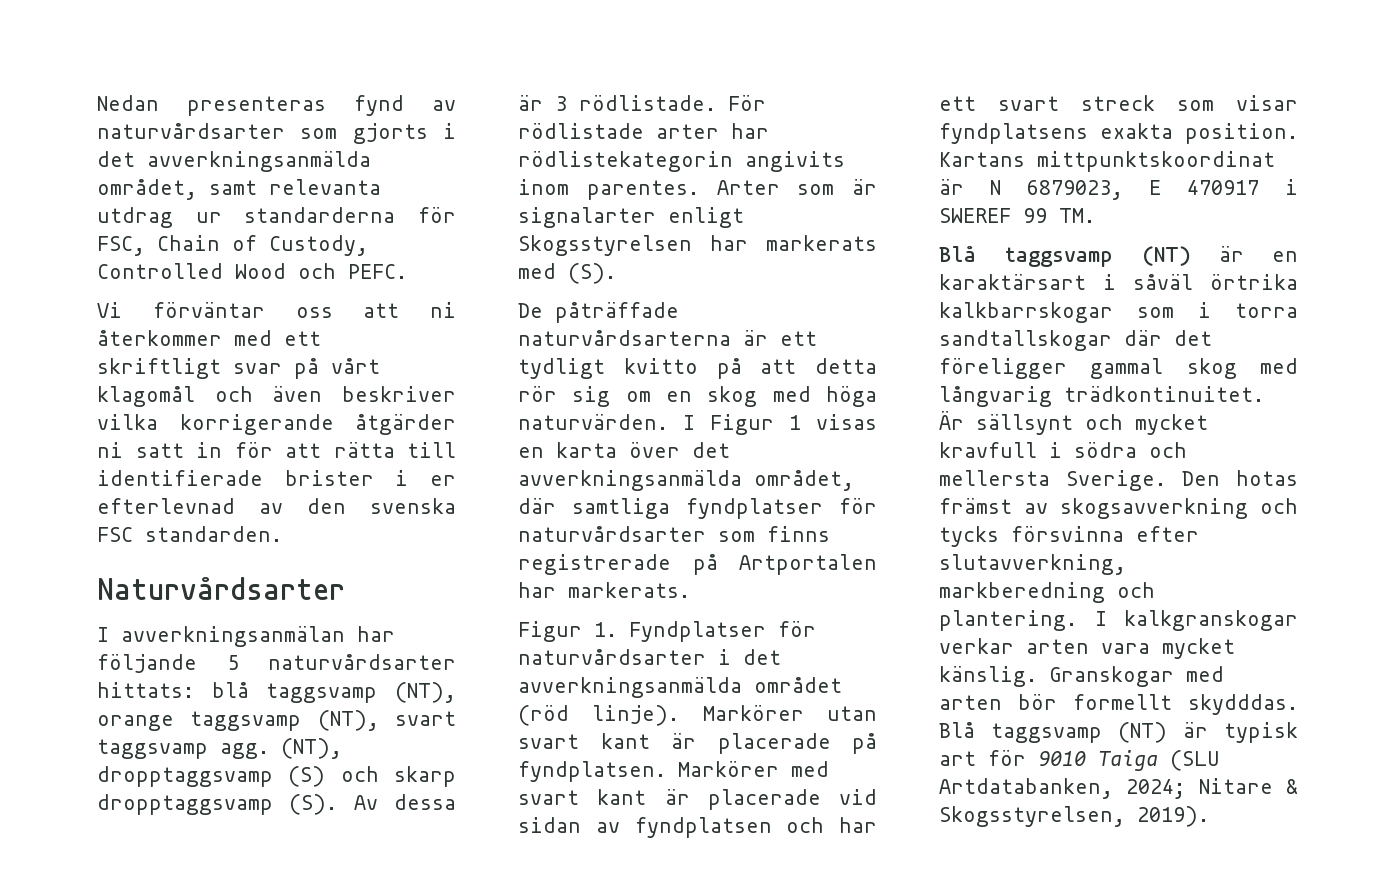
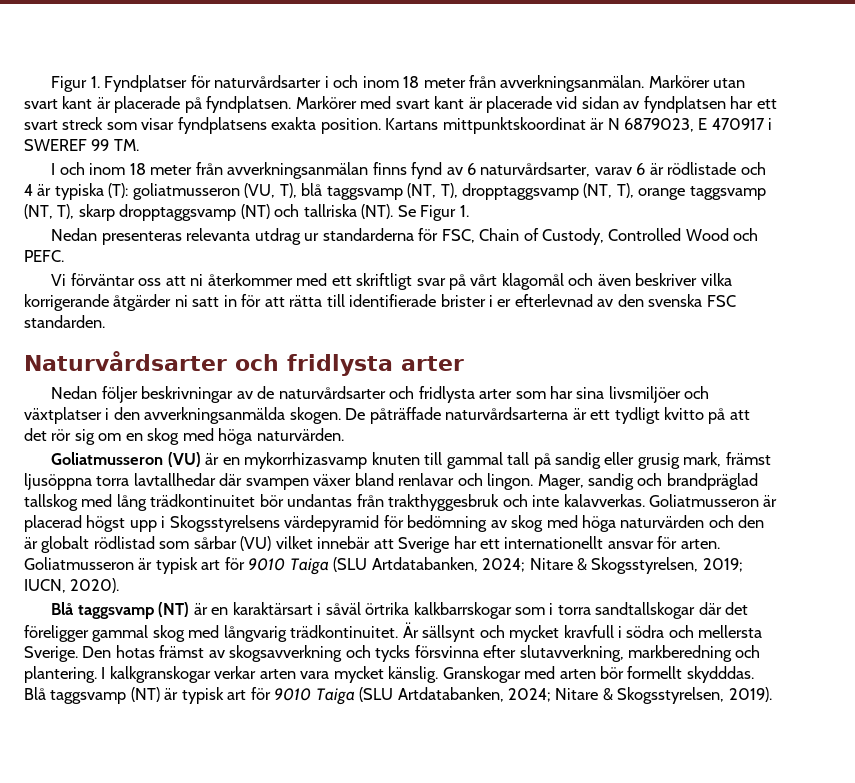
- Nedan presenteras fynd av naturvårdsarter som gjorts i det avverkningsanmälda området, samt relevanta utdrag ur standarderna för FSC, Chain of Custody, Controlled Wood och PEFC.
+ Figur 1. Fyndplatser för naturvårdsarter i och inom 18 meter från avverkningsanmälan. Markörer utan svart kant är placerade på fyndplatsen. Markörer med svart kant är placerade vid sidan av fyndplatsen har ett svart streck som visar fyndplatsens exakta position. Kartans mittpunktskoordinat är N 6879023, E 470917 i SWEREF 99 TM.
+ I och inom 18 meter från avverkningsanmälan finns fynd av 6 naturvårdsarter, varav 6 är rödlistade och 4 är typiska (T): goliatmusseron (VU, T), blå taggsvamp (NT, T), dropptaggsvamp (NT, T), orange taggsvamp (NT, T), skarp dropptaggsvamp (NT) och tallriska (NT). Se Figur 1.
+ Nedan presenteras relevanta utdrag ur standarderna för FSC, Chain of Custody, Controlled Wood och PEFC.
- Naturvårdsarter
- I avverkningsanmälan har följande 5 naturvårdsarter hittats: blå taggsvamp (NT), orange taggsvamp (NT), svart taggsvamp agg. (NT), dropptaggsvamp (S) och skarp dropptaggsvamp (S). Av dessa är 3 rödlistade. För rödlistade arter har rödlistekategorin angivits inom parentes. Arter som är signalarter enligt Skogsstyrelsen har markerats med (S).
- De påträffade naturvårdsarterna är ett tydligt kvitto på att detta rör sig om en skog med höga naturvärden. I Figur 1 visas en karta över det avverkningsanmälda området, där samtliga fyndplatser för naturvårdsarter som finns registrerade på Artportalen har markerats.
- Figur 1. Fyndplatser för naturvårdsarter i det avverkningsanmälda området (röd linje). Markörer utan svart kant är placerade på fyndplatsen. Markörer med svart kant är placerade vid sidan av fyndplatsen och har ett svart streck som visar fyndplatsens exakta position. Kartans mittpunktskoordinat är N 6879023, E 470917 i SWEREF 99 TM.
+ Naturvårdsarter och fridlysta arter
+ Nedan följer beskrivningar av de naturvårdsarter och fridlysta arter som har sina livsmiljöer och växtplatser i den avverkningsanmälda skogen. De påträffade naturvårdsarterna är ett tydligt kvitto på att det rör sig om en skog med höga naturvärden.
+ Goliatmusseron (VU) är en mykorrhizasvamp knuten till gammal tall på sandig eller grusig mark, främst ljusöppna torra lavtallhedar där svampen växer bland renlavar och lingon. Mager, sandig och brandpräglad tallskog med lång trädkontinuitet bör undantas från trakthyggesbruk och inte kalavverkas. Goliatmusseron är placerad högst upp i Skogsstyrelsens värdepyramid för bedömning av skog med höga naturvärden och den är globalt rödlistad som sårbar (VU) vilket innebär att Sverige har ett internationellt ansvar för arten. Goliatmusseron är typisk art för 9010 Taiga (SLU Artdatabanken, 2024; Nitare & Skogsstyrelsen, 2019; IUCN, 2020).

